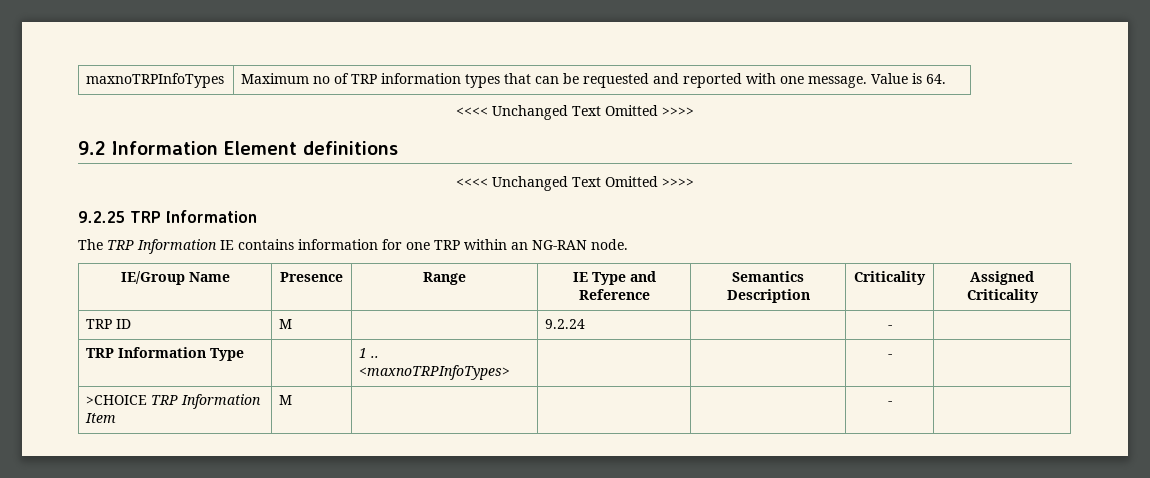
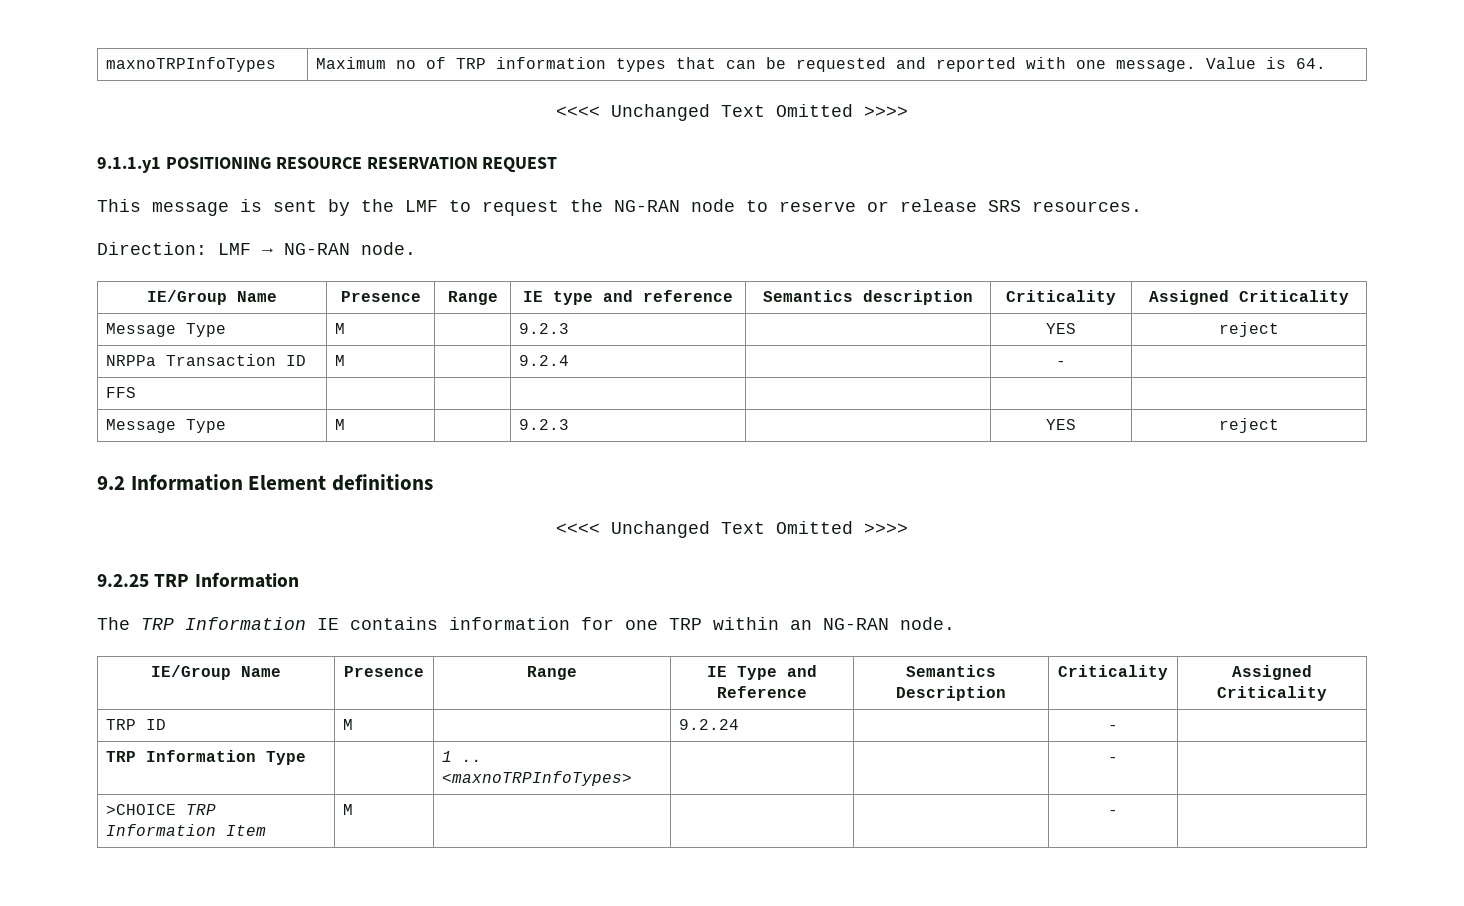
+ 9.1.1.y1 POSITIONING RESOURCE RESERVATION REQUEST
+ This message is sent by the LMF to request the NG-RAN node to reserve or release SRS resources.
+ Direction: LMF → NG-RAN node.
+ IE/Group Name | Presence | Range | IE type and reference | Semantics description | Criticality | Assigned Criticality
+ Message Type | M | | 9.2.3 | | YES | reject
+ NRPPa Transaction ID | M | | 9.2.4 | | - |
+ FFS | | | | | |
+ Message Type | M | | 9.2.3 | | YES | reject

